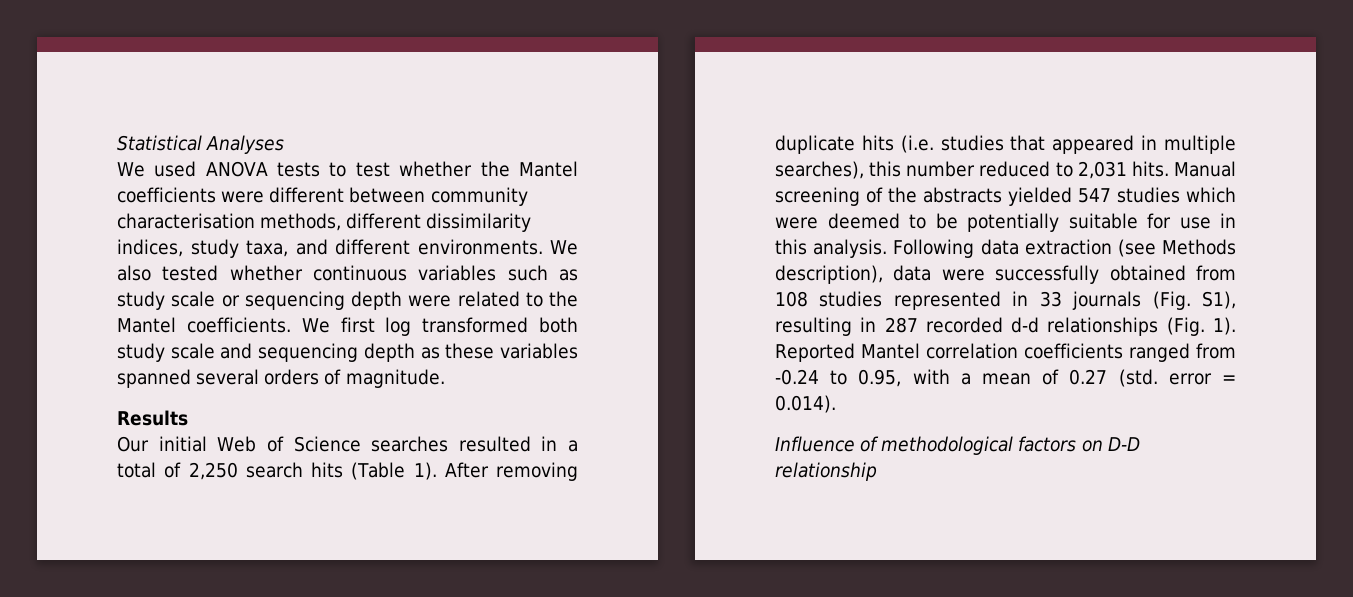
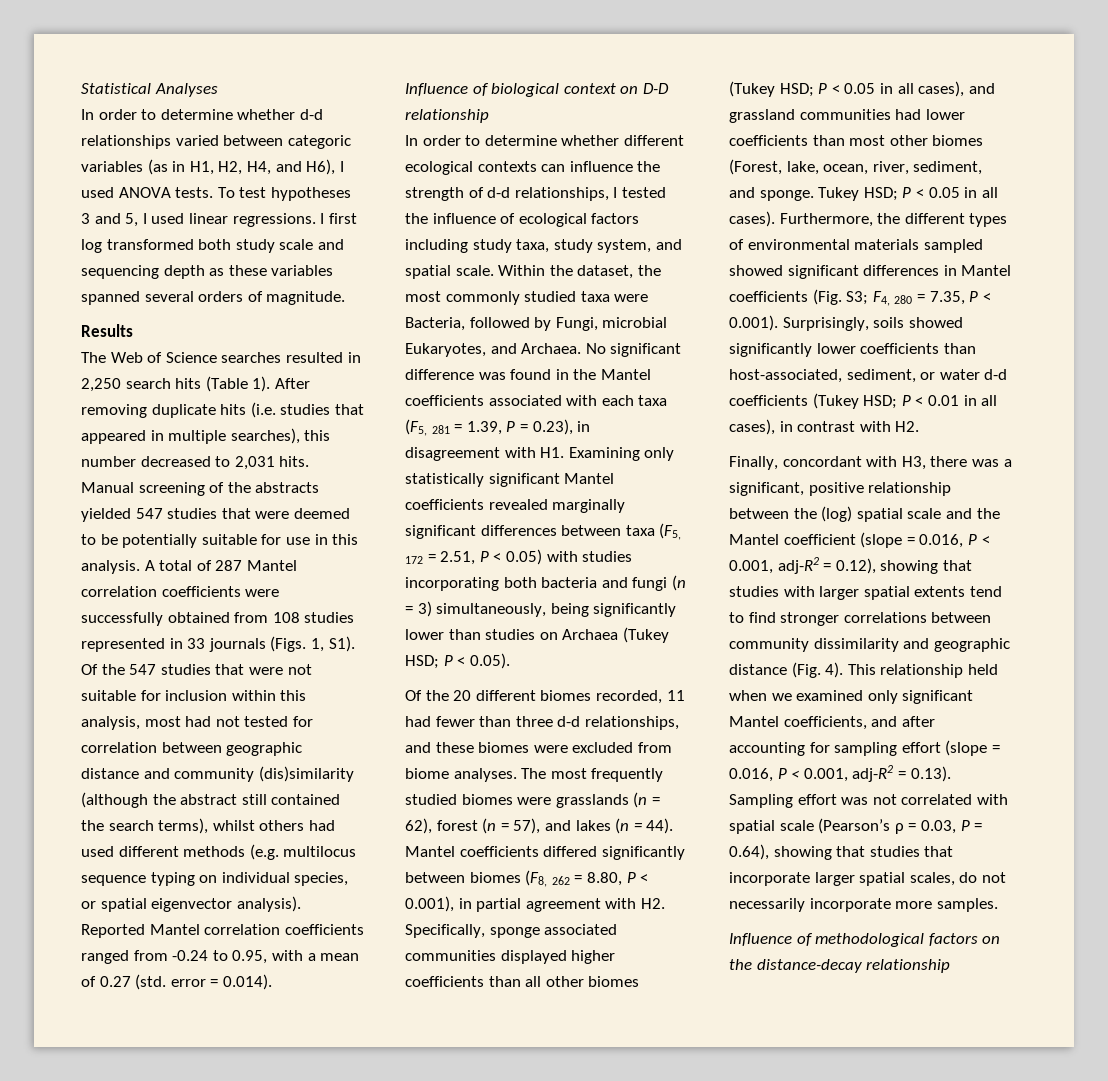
- We used ANOVA tests to test whether the Mantel coefficients were different between community characterisation methods, different dissimilarity indices, study taxa, and different environments. We also tested whether continuous variables such as study scale or sequencing depth were related to the Mantel coefficients. We first log transformed both study scale and sequencing depth as these variables spanned several orders of magnitude.
+ In order to determine whether d-d relationships varied between categoric variables (as in H1, H2, H4, and H6), I used ANOVA tests. To test hypotheses 3 and 5, I used linear regressions. I first log transformed both study scale and sequencing depth as these variables spanned several orders of magnitude.
- Our initial Web of Science searches resulted in a total of 2,250 search hits (Table 1).
+ The Web of Science searches resulted in 2,250 search hits (Table 1).
- After removing duplicate hits (i.e. studies that appeared in multiple searches), this number reduced to 2,031 hits.
+ After removing duplicate hits (i.e. studies that appeared in multiple searches), this number decreased to 2,031 hits.
- Manual screening of the abstracts yielded 547 studies which were deemed to be potentially suitable for use in this analysis.
+ Manual screening of the abstracts yielded 547 studies that were deemed to be potentially suitable for use in this analysis.
- Following data extraction (see Methods description), data were successfully obtained from 108 studies represented in 33 journals (Fig. S1), resulting in 287 recorded d-d relationships (Fig. 1).
+ A total of 287 Mantel correlation coefficients were successfully obtained from 108 studies represented in 33 journals (Figs. 1, S1). Of the 547 studies that were not suitable for inclusion within this analysis, most had not tested for correlation between geographic distance and community (dis)similarity (although the abstract still contained the search terms), whilst others had used different methods (e.g. multilocus sequence typing on individual species, or spatial eigenvector analysis).
+ Influence of biological context on D-D relationship
+ In order to determine whether different ecological contexts can influence the strength of d-d relationships, I tested the influence of ecological factors including study taxa, study system, and spatial scale. Within the dataset, the most commonly studied taxa were Bacteria, followed by Fungi, microbial Eukaryotes, and Archaea. No significant difference was found in the Mantel coefficients associated with each taxa (F5, 281 = 1.39, P = 0.23), in disagreement with H1. Examining only statistically significant Mantel coefficients revealed marginally significant differences between taxa (F5, 172 = 2.51, P < 0.05) with studies incorporating both bacteria and fungi (n = 3) simultaneously, being significantly lower than studies on Archaea (Tukey HSD; P < 0.05).
+ Of the 20 different biomes recorded, 11 had fewer than three d-d relationships, and these biomes were excluded from biome analyses. The most frequently studied biomes were grasslands (n = 62), forest (n = 57), and lakes (n = 44). Mantel coefficients differed significantly between biomes (F8, 262 = 8.80, P < 0.001), in partial agreement with H2. Specifically, sponge associated communities displayed higher coefficients than all other biomes (Tukey HSD; P < 0.05 in all cases), and grassland communities had lower coefficients than most other biomes (Forest, lake, ocean, river, sediment, and sponge. Tukey HSD; P < 0.05 in all cases). Furthermore, the different types of environmental materials sampled showed significant differences in Mantel coefficients (Fig. S3; F4, 280 = 7.35, P < 0.001). Surprisingly, soils showed significantly lower coefficients than host-associated, sediment, or water d-d coefficients (Tukey HSD; P < 0.01 in all cases), in contrast with H2.
+ Finally, concordant with H3, there was a significant, positive relationship between the (log) spatial scale and the Mantel coefficient (slope = 0.016, P < 0.001, adj-R2 = 0.12), showing that studies with larger spatial extents tend to find stronger correlations between community dissimilarity and geographic distance (Fig. 4). This relationship held when we examined only significant Mantel coefficients, and after accounting for sampling effort (slope = 0.016, P < 0.001, adj-R2 = 0.13). Sampling effort was not correlated with spatial scale (Pearson’s ρ = 0.03, P = 0.64), showing that studies that incorporate larger spatial scales, do not necessarily incorporate more samples.
- Influence of methodological factors on D-D relationship
+ Influence of methodological factors on the distance-decay relationship

